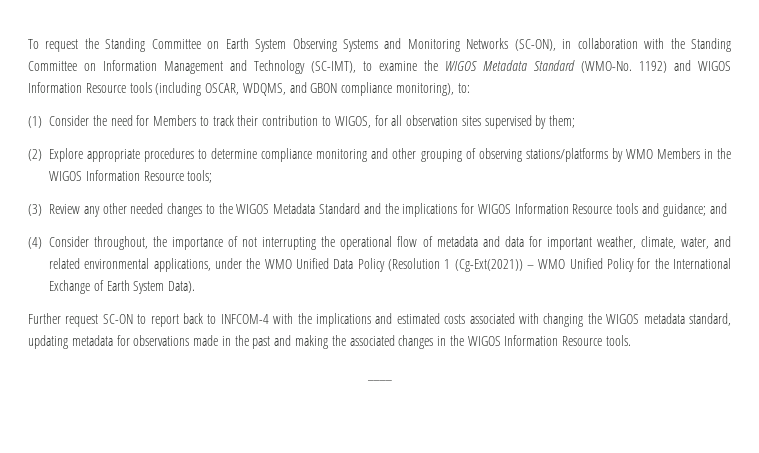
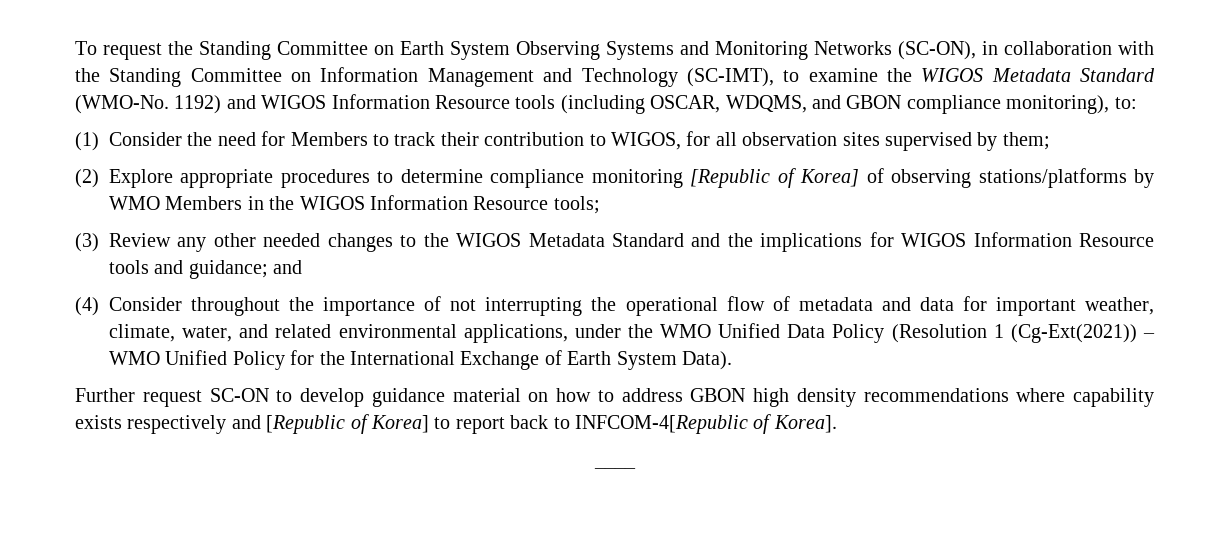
- (2) Explore appropriate procedures to determine compliance monitoring and other grouping of observing stations/platforms by WMO Members in the WIGOS Information Resource tools;
+ (2) Explore appropriate procedures to determine compliance monitoring [Republic of Korea] of observing stations/platforms by WMO Members in the WIGOS Information Resource tools;
- (4) Consider throughout, the importance of not interrupting the operational flow of metadata and data for important weather, climate, water, and related environmental applications, under the WMO Unified Data Policy (Resolution 1 (Cg-Ext(2021)) – WMO Unified Policy for the International Exchange of Earth System Data).
+ (4) Consider throughout the importance of not interrupting the operational flow of metadata and data for important weather, climate, water, and related environmental applications, under the WMO Unified Data Policy (Resolution 1 (Cg-Ext(2021)) – WMO Unified Policy for the International Exchange of Earth System Data).
- Further request SC-ON to report back to INFCOM-4 with the implications and estimated costs associated with changing the WIGOS metadata standard, updating metadata for observations made in the past and making the associated changes in the WIGOS Information Resource tools.
+ Further request SC-ON to develop guidance material on how to address GBON high density recommendations where capability exists respectively and [Republic of Korea] to report back to INFCOM-4[Republic of Korea].

